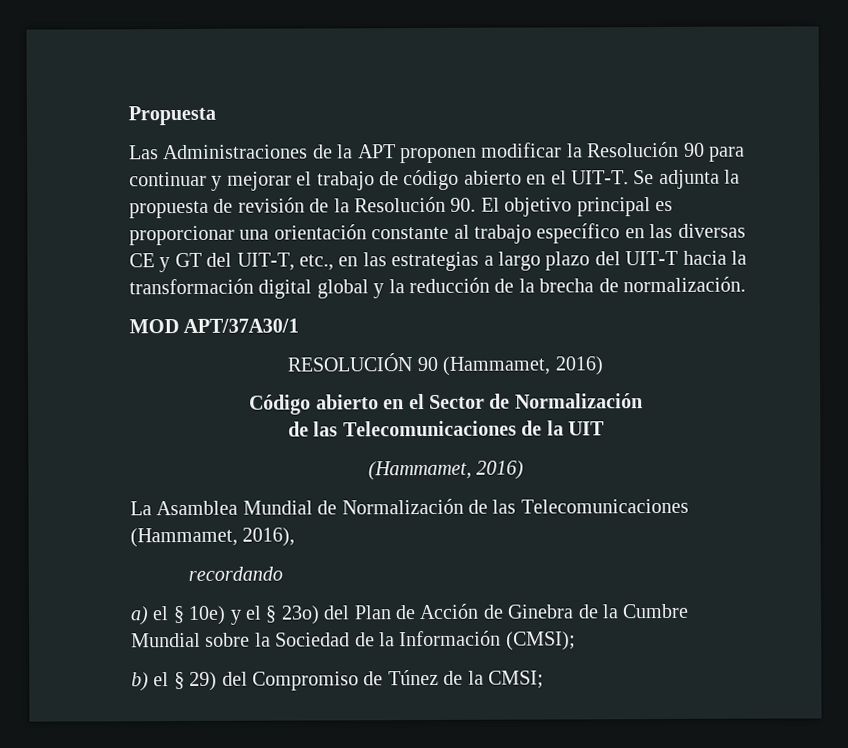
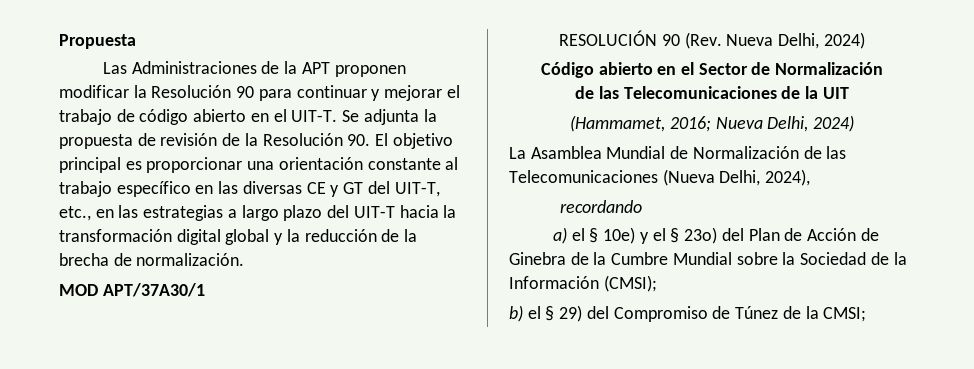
- RESOLUCIÓN 90 (Hammamet, 2016)
+ RESOLUCIÓN 90 (Rev. Nueva Delhi, 2024)
  de las Telecomunicaciones de la UIT
- (Hammamet, 2016)
+ (Hammamet, 2016; Nueva Delhi, 2024)
- La Asamblea Mundial de Normalización de las Telecomunicaciones (Hammamet, 2016),
+ La Asamblea Mundial de Normalización de las Telecomunicaciones (Nueva Delhi, 2024),

